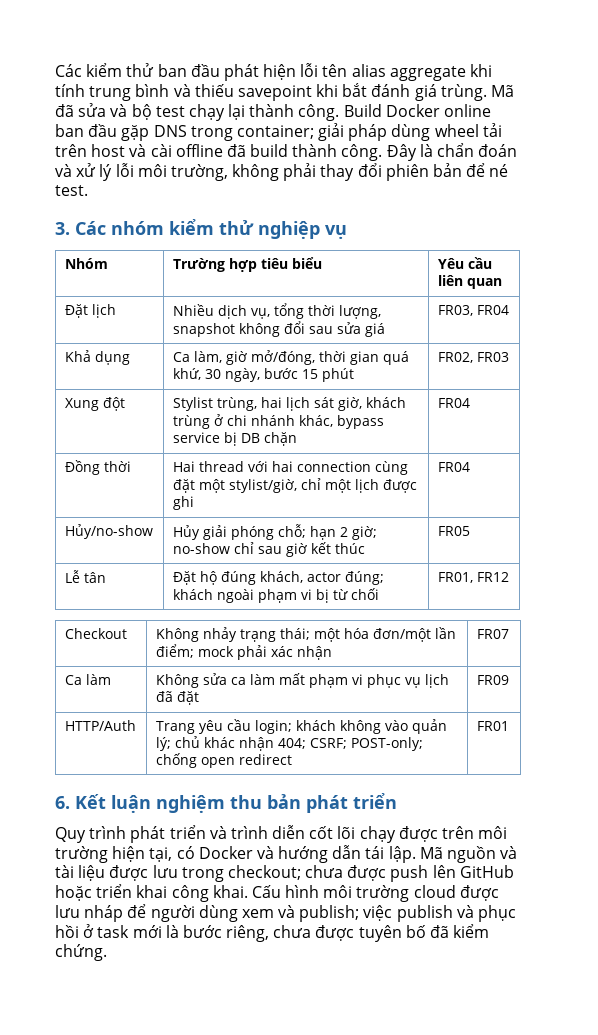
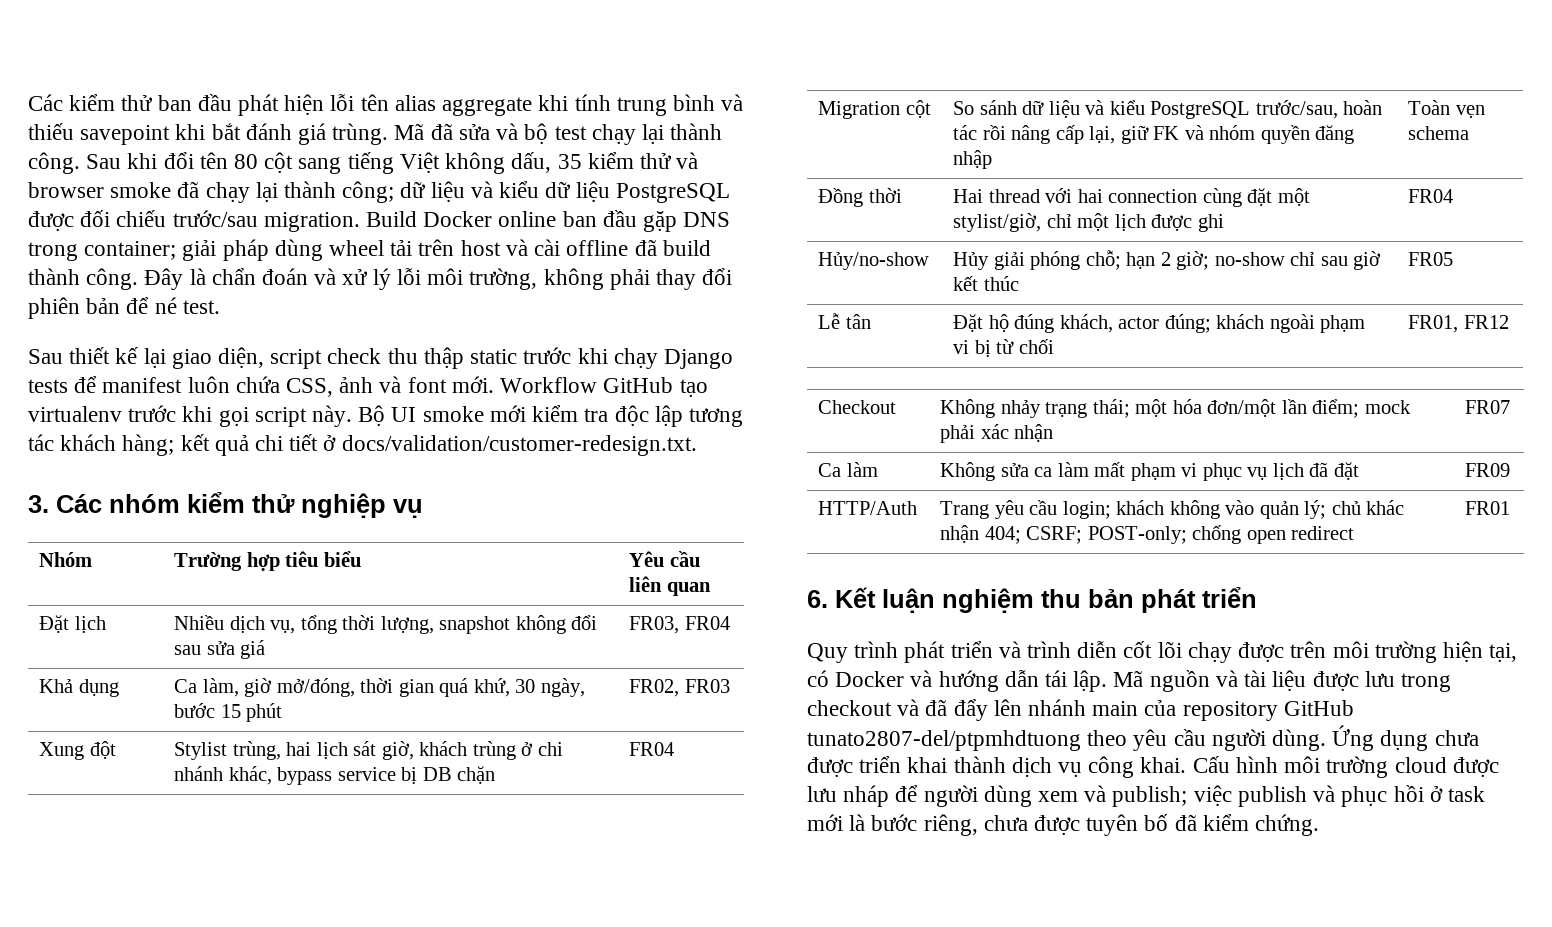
+ Sau khi đổi tên 80 cột sang tiếng Việt không dấu, 35 kiểm thử và browser smoke đã chạy lại thành công; dữ liệu và kiểu dữ liệu PostgreSQL được đối chiếu trước/sau migration.
+ Sau thiết kế lại giao diện, script check thu thập static trước khi chạy Django tests để manifest luôn chứa CSS, ảnh và font mới. Workflow GitHub tạo virtualenv trước khi gọi script này. Bộ UI smoke mới kiểm tra độc lập tương tác khách hàng; kết quả chi tiết ở docs/validation/customer-redesign.txt.
+ Migration cột | So sánh dữ liệu và kiểu PostgreSQL trước/sau, hoàn tác rồi nâng cấp lại, giữ FK và nhóm quyền đăng nhập | Toàn vẹn schema
- Mã nguồn và tài liệu được lưu trong checkout; chưa được push lên GitHub hoặc triển khai công khai.
+ Mã nguồn và tài liệu được lưu trong checkout và đã đẩy lên nhánh main của repository GitHub tunato2807-del/ptpmhdtuong theo yêu cầu người dùng. Ứng dụng chưa được triển khai thành dịch vụ công khai.

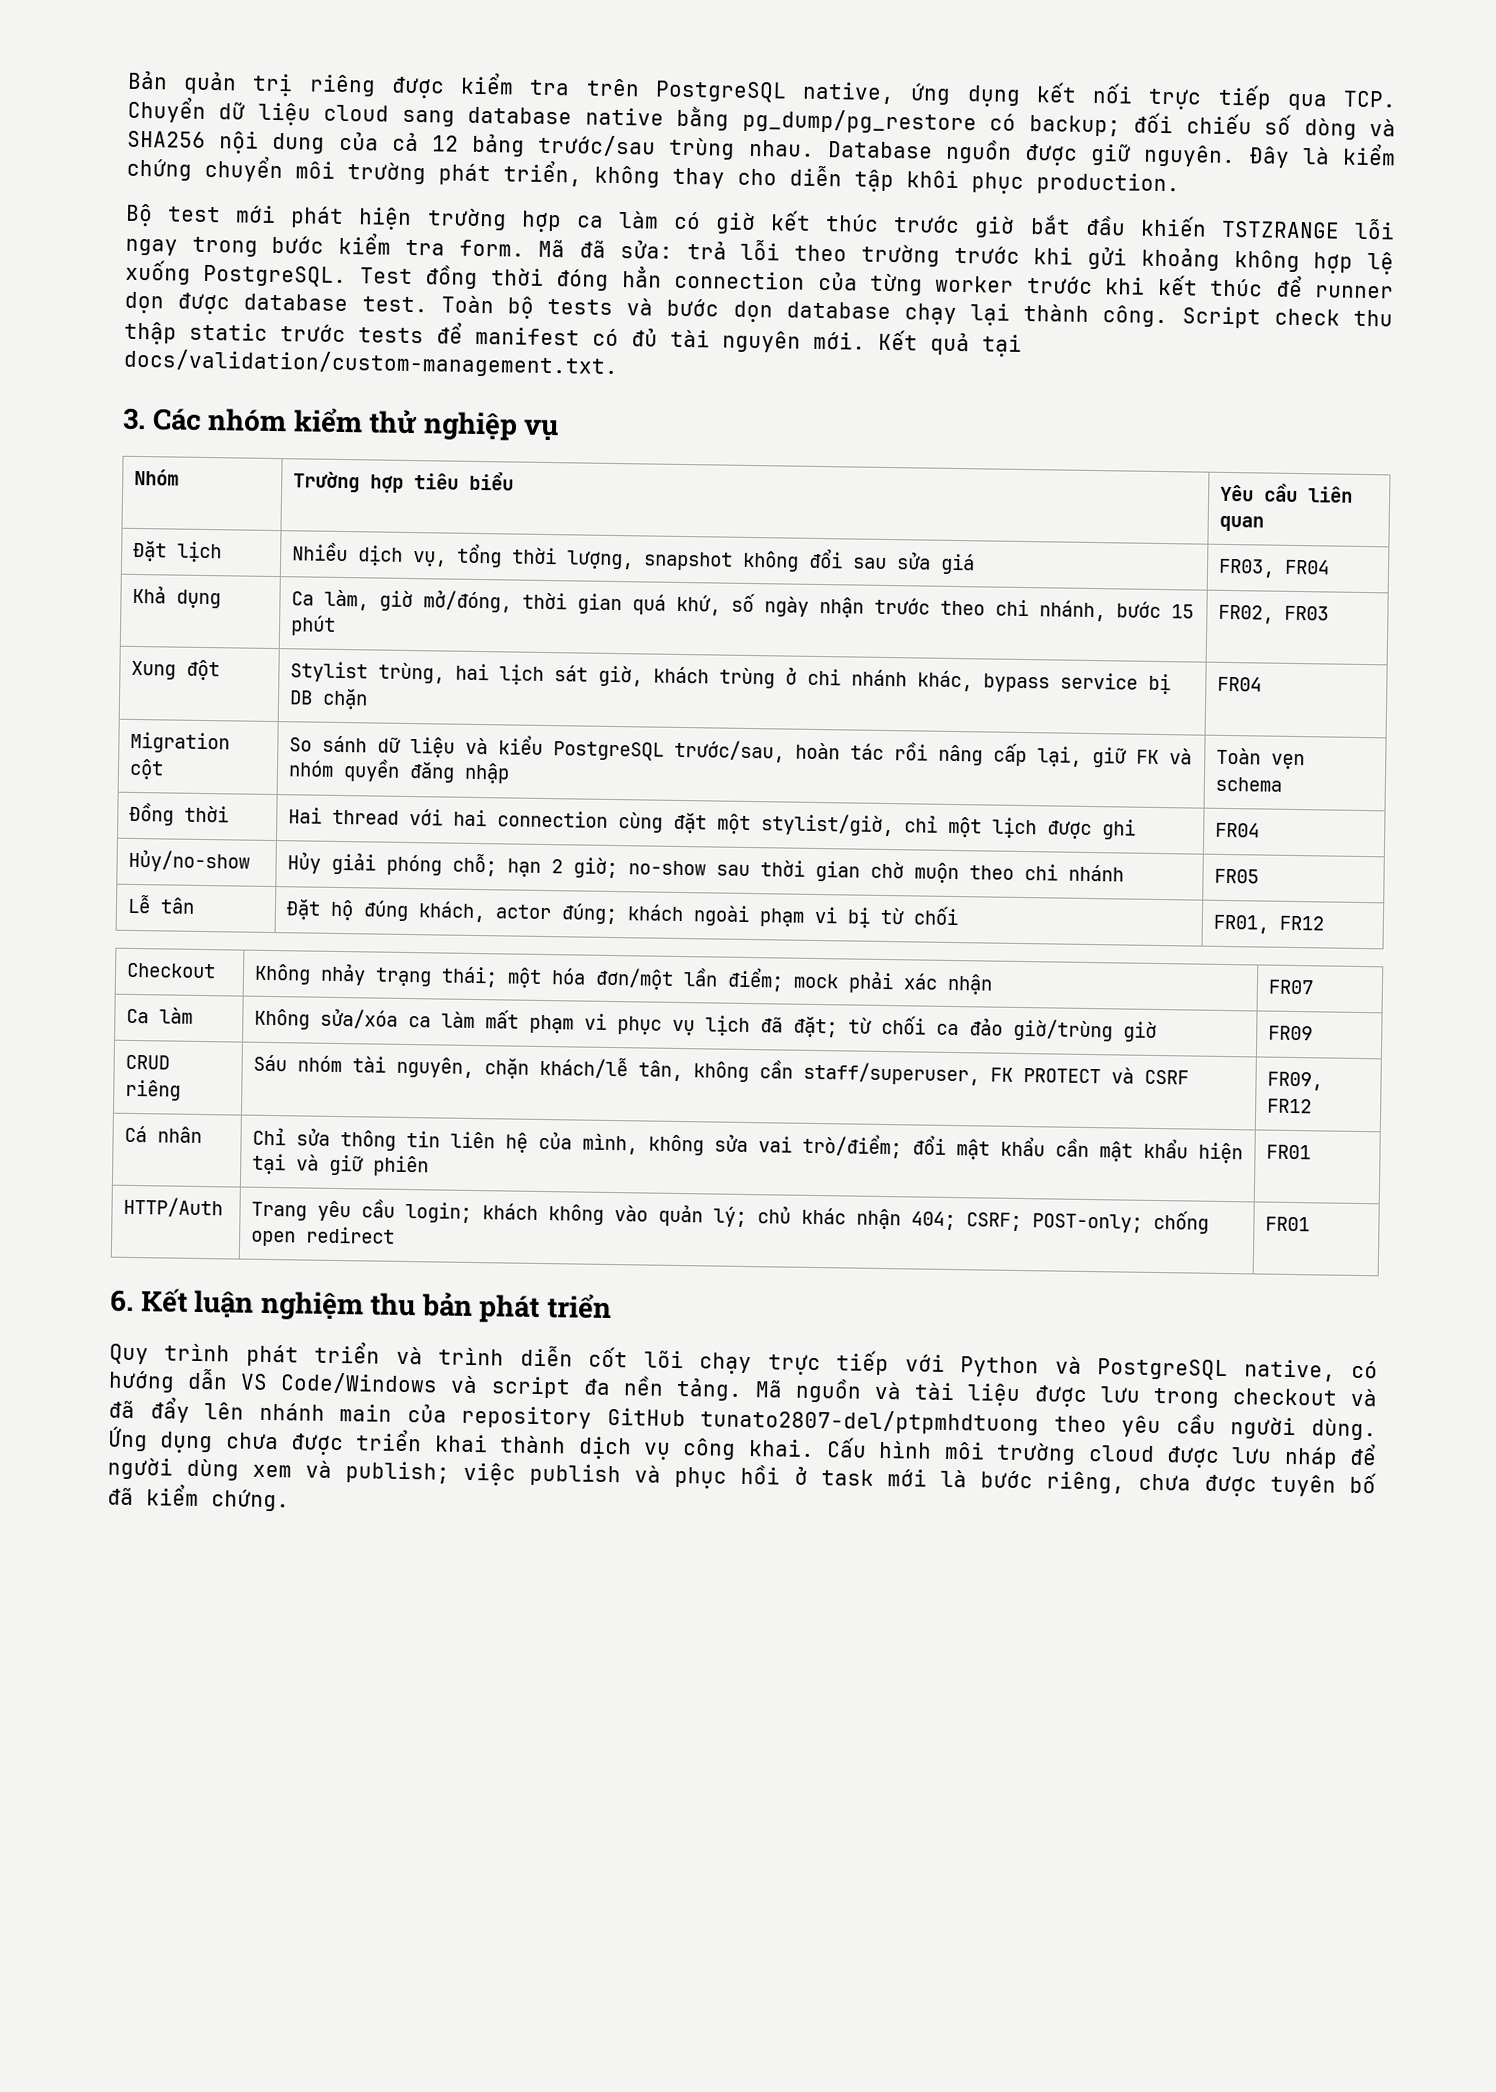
- Các kiểm thử ban đầu phát hiện lỗi tên alias aggregate khi tính trung bình và thiếu savepoint khi bắt đánh giá trùng. Mã đã sửa và bộ test chạy lại thành công. Sau khi đổi tên 80 cột sang tiếng Việt không dấu, 35 kiểm thử và browser smoke đã chạy lại thành công; dữ liệu và kiểu dữ liệu PostgreSQL được đối chiếu trước/sau migration. Build Docker online ban đầu gặp DNS trong container; giải pháp dùng wheel tải trên host và cài offline đã build thành công. Đây là chẩn đoán và xử lý lỗi môi trường, không phải thay đổi phiên bản để né test.
- Sau thiết kế lại giao diện, script check thu thập static trước khi chạy Django tests để manifest luôn chứa CSS, ảnh và font mới. Workflow GitHub tạo virtualenv trước khi gọi script này. Bộ UI smoke mới kiểm tra độc lập tương tác khách hàng; kết quả chi tiết ở docs/validation/customer-redesign.txt.
+ Bản quản trị riêng được kiểm tra trên PostgreSQL native, ứng dụng kết nối trực tiếp qua TCP. Chuyển dữ liệu cloud sang database native bằng pg_dump/pg_restore có backup; đối chiếu số dòng và SHA256 nội dung của cả 12 bảng trước/sau trùng nhau. Database nguồn được giữ nguyên. Đây là kiểm chứng chuyển môi trường phát triển, không thay cho diễn tập khôi phục production.
+ Bộ test mới phát hiện trường hợp ca làm có giờ kết thúc trước giờ bắt đầu khiến TSTZRANGE lỗi ngay trong bước kiểm tra form. Mã đã sửa: trả lỗi theo trường trước khi gửi khoảng không hợp lệ xuống PostgreSQL. Test đồng thời đóng hẳn connection của từng worker trước khi kết thúc để runner dọn được database test. Toàn bộ tests và bước dọn database chạy lại thành công. Script check thu thập static trước tests để manifest có đủ tài nguyên mới. Kết quả tại docs/validation/custom-management.txt.
- Khả dụng | Ca làm, giờ mở/đóng, thời gian quá khứ, 30 ngày, bước 15 phút | FR02, FR03
+ Khả dụng | Ca làm, giờ mở/đóng, thời gian quá khứ, số ngày nhận trước theo chi nhánh, bước 15 phút | FR02, FR03
- Hủy/no-show | Hủy giải phóng chỗ; hạn 2 giờ; no-show chỉ sau giờ kết thúc | FR05
+ Hủy/no-show | Hủy giải phóng chỗ; hạn 2 giờ; no-show sau thời gian chờ muộn theo chi nhánh | FR05
- Ca làm | Không sửa ca làm mất phạm vi phục vụ lịch đã đặt | FR09
+ Ca làm | Không sửa/xóa ca làm mất phạm vi phục vụ lịch đã đặt; từ chối ca đảo giờ/trùng giờ | FR09
+ CRUD riêng | Sáu nhóm tài nguyên, chặn khách/lễ tân, không cần staff/superuser, FK PROTECT và CSRF | FR09, FR12
+ Cá nhân | Chỉ sửa thông tin liên hệ của mình, không sửa vai trò/điểm; đổi mật khẩu cần mật khẩu hiện tại và giữ phiên | FR01
- Quy trình phát triển và trình diễn cốt lõi chạy được trên môi trường hiện tại, có Docker và hướng dẫn tái lập.
+ Quy trình phát triển và trình diễn cốt lõi chạy trực tiếp với Python và PostgreSQL native, có hướng dẫn VS Code/Windows và script đa nền tảng.

